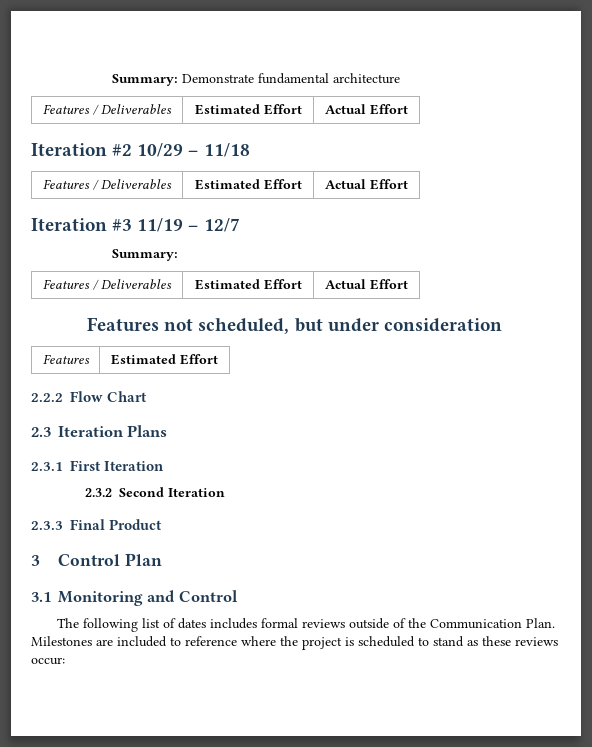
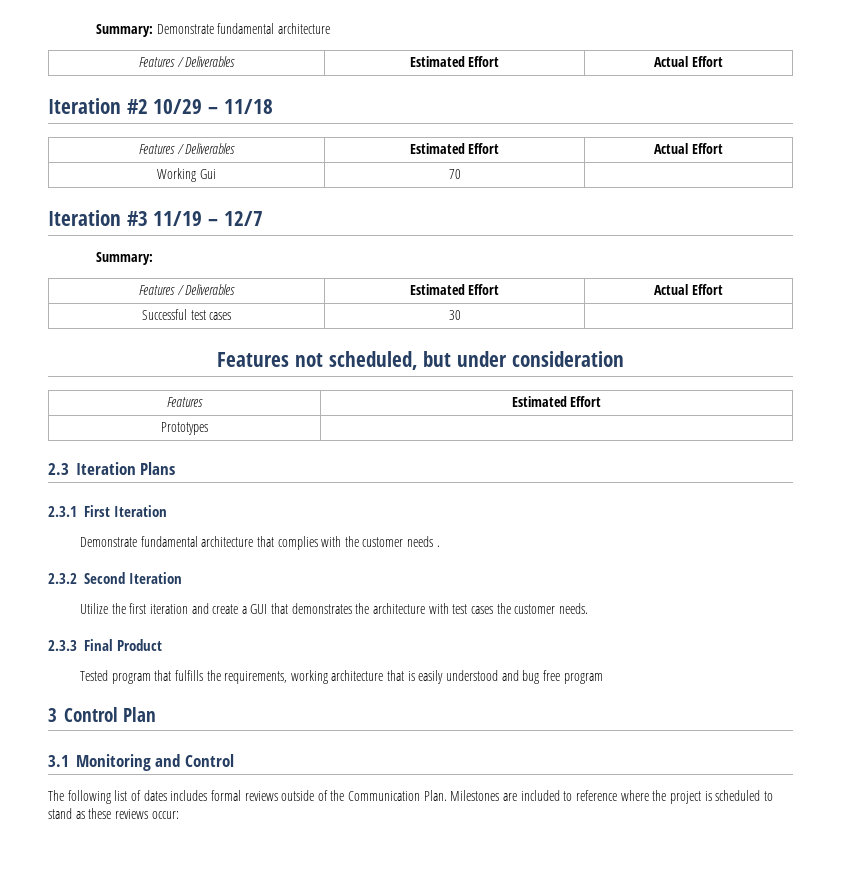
+ Working Gui | 70 |
+ Successful test cases | 30 |
- 2.2.2 Flow Chart
+ Prototypes |
+ Demonstrate fundamental architecture that complies with the customer needs .
  2.3.2 Second Iteration
+ Utilize the first iteration and create a GUI that demonstrates the architecture with test cases the customer needs.
  2.3.3 Final Product
+ Tested program that fulfills the requirements, working architecture that is easily understood and bug free program

